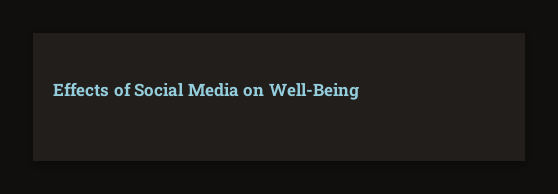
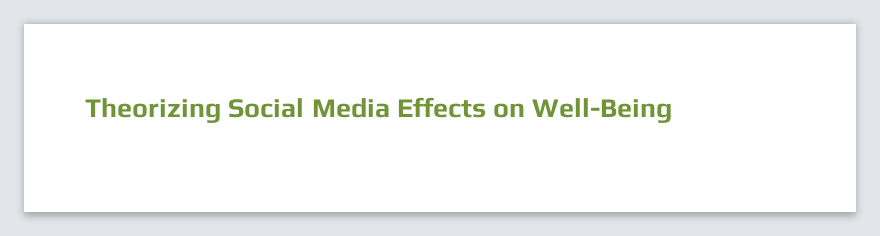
- Effects of Social Media on Well-Being
+ Theorizing Social Media Effects on Well-Being

